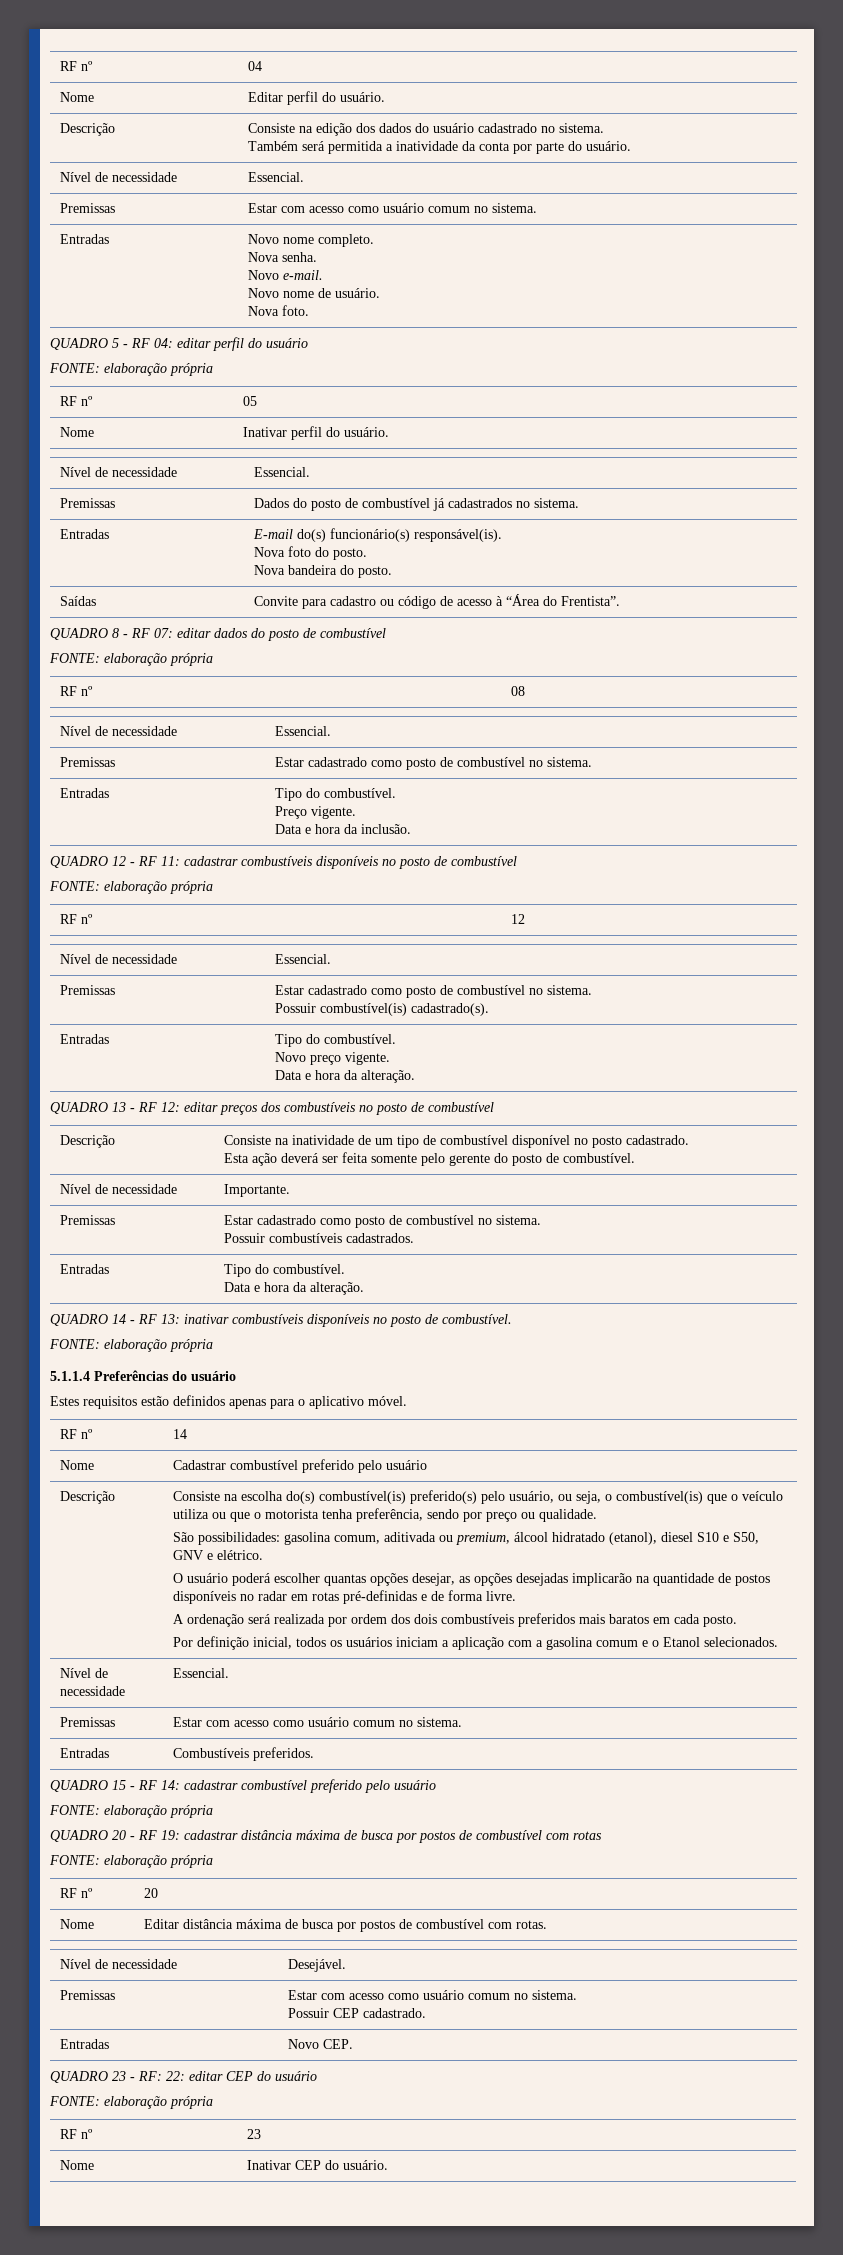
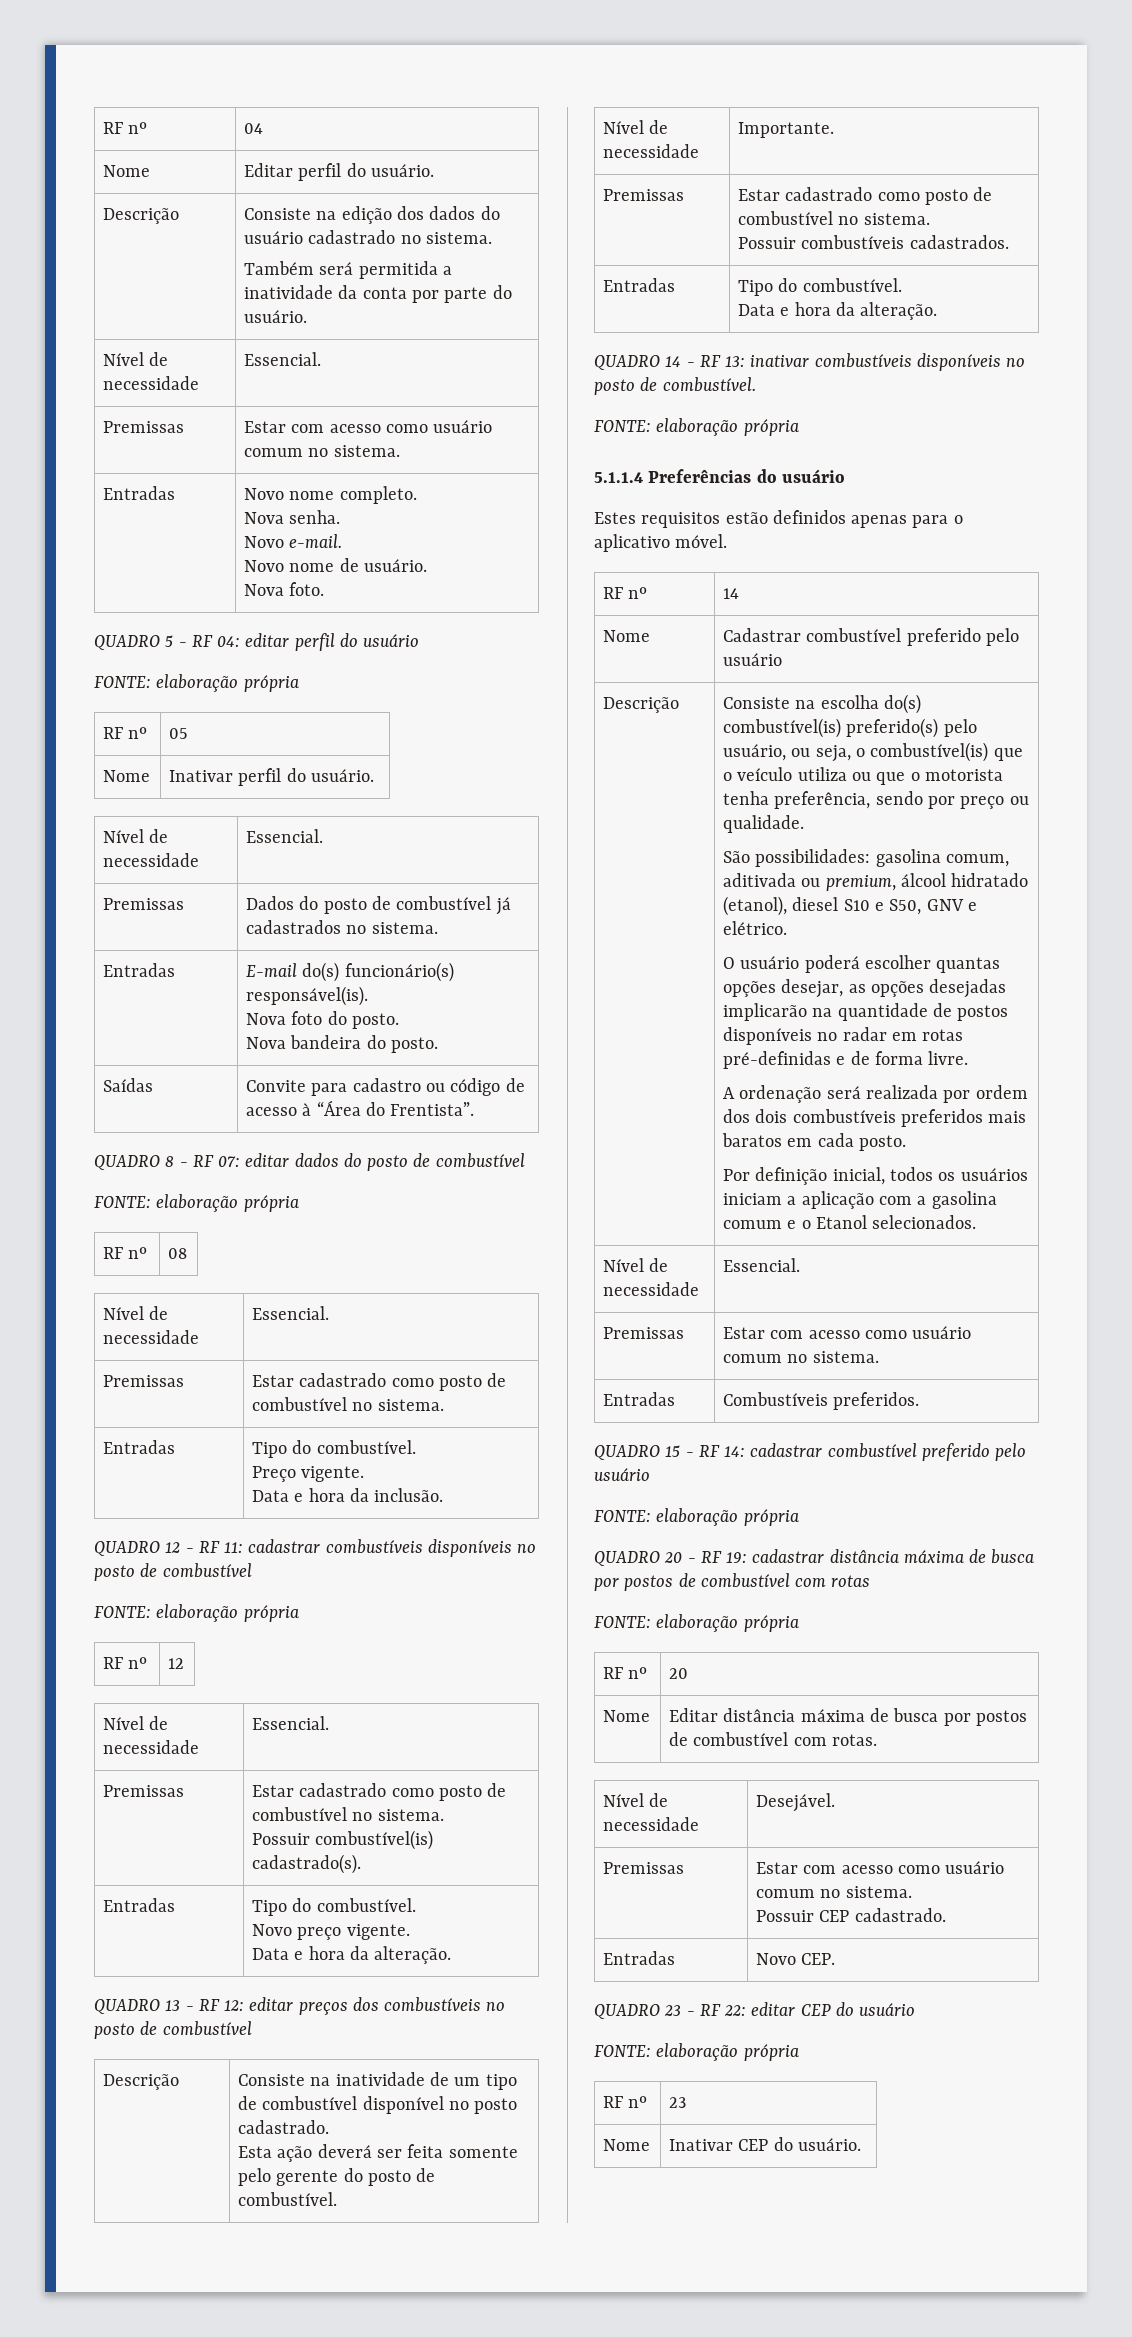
- QUADRO 23 - RF: 22: editar CEP do usuário
+ QUADRO 23 - RF 22: editar CEP do usuário

